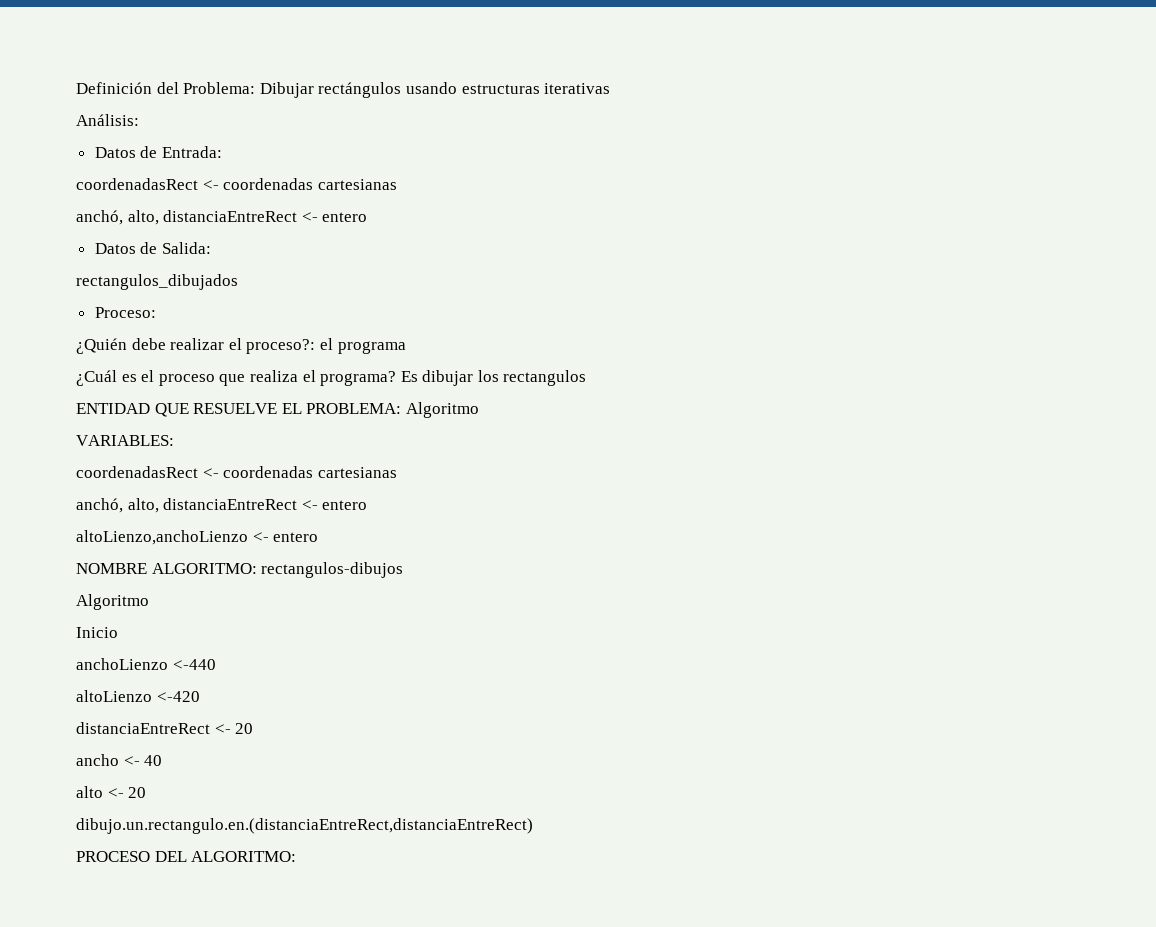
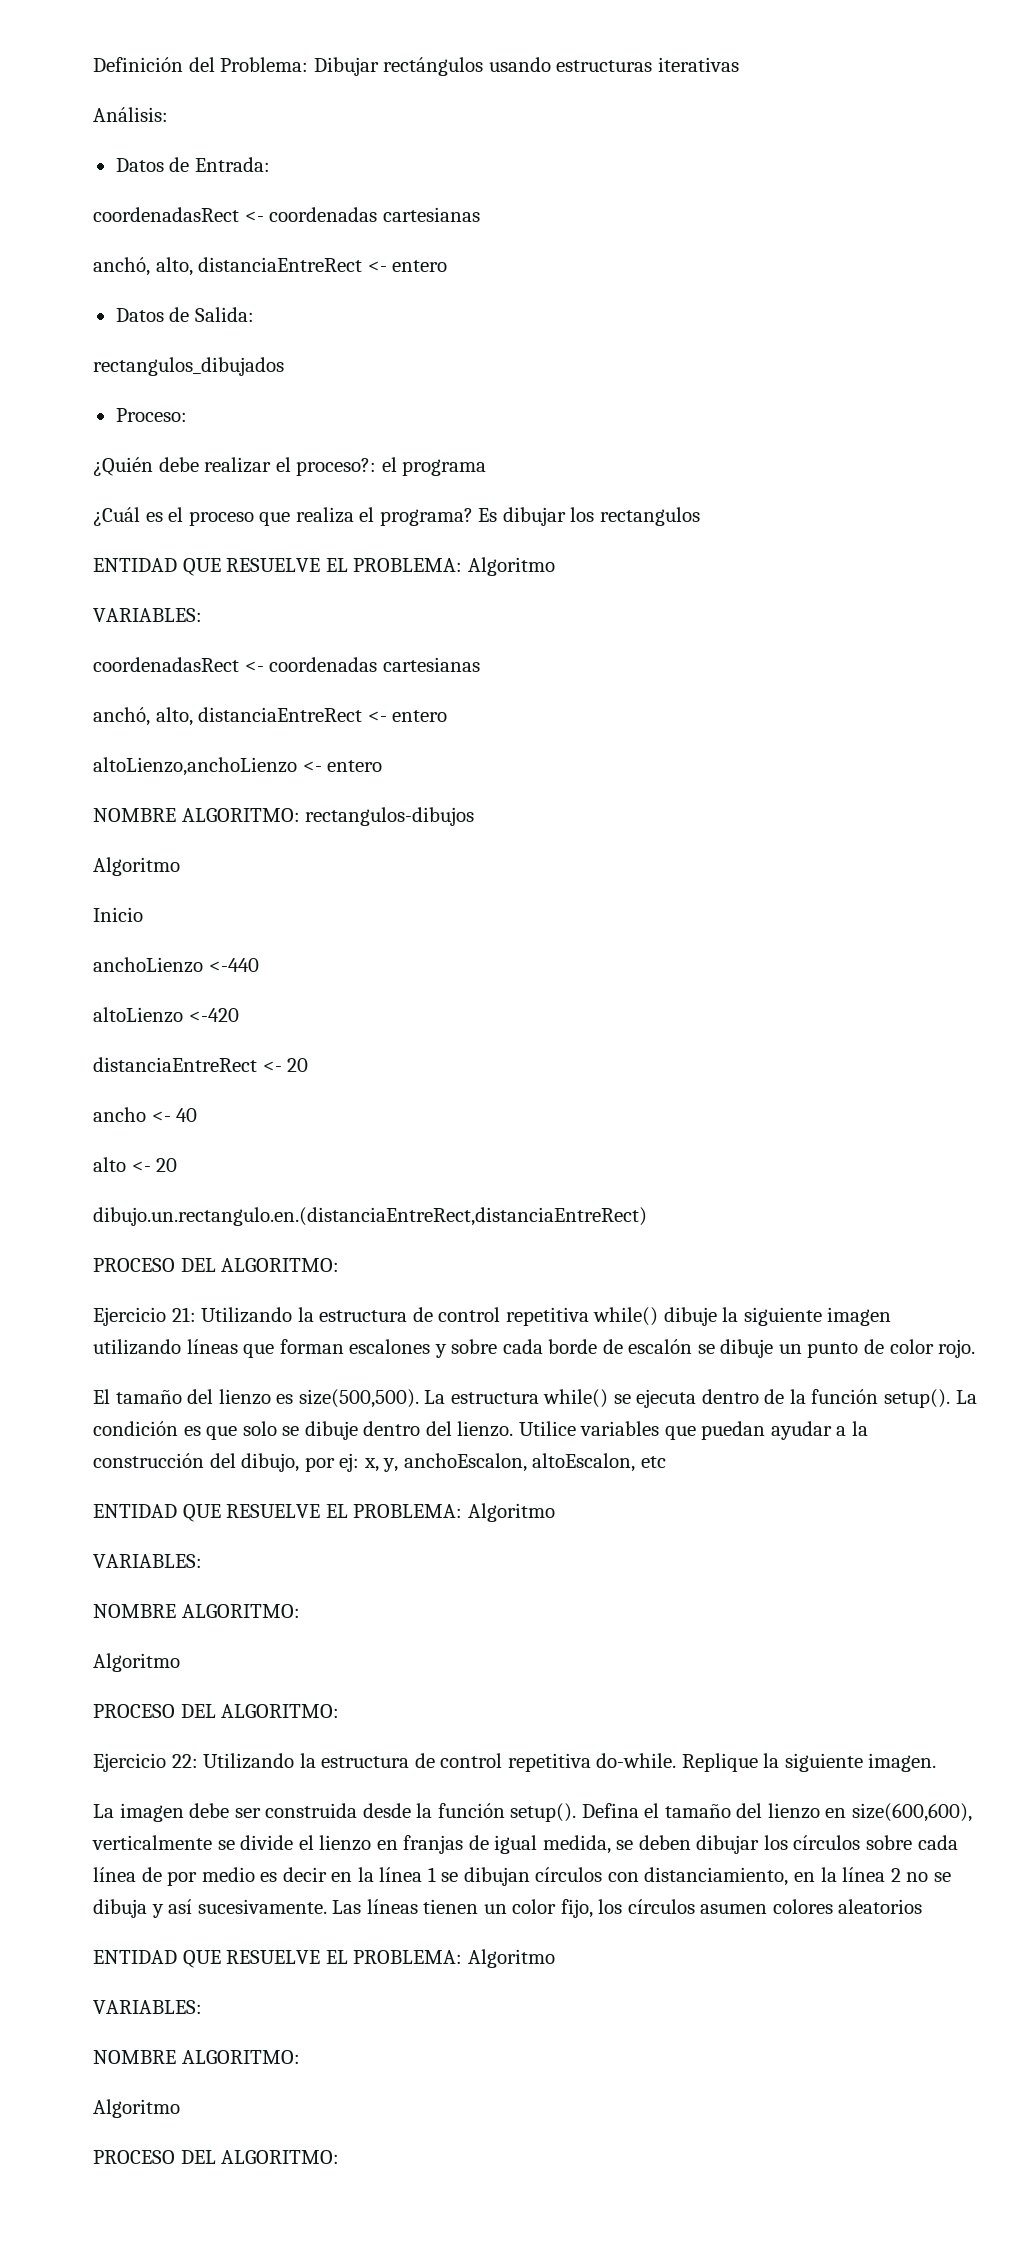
+ Ejercicio 21: Utilizando la estructura de control repetitiva while() dibuje la siguiente imagen utilizando líneas que forman escalones y sobre cada borde de escalón se dibuje un punto de color rojo.
+ El tamaño del lienzo es size(500,500). La estructura while() se ejecuta dentro de la función setup(). La condición es que solo se dibuje dentro del lienzo. Utilice variables que puedan ayudar a la construcción del dibujo, por ej: x, y, anchoEscalon, altoEscalon, etc
+ ENTIDAD QUE RESUELVE EL PROBLEMA: Algoritmo
+ VARIABLES:
+ NOMBRE ALGORITMO:
+ Algoritmo
+ PROCESO DEL ALGORITMO:
+ Ejercicio 22: Utilizando la estructura de control repetitiva do-while. Replique la siguiente imagen.
+ La imagen debe ser construida desde la función setup(). Defina el tamaño del lienzo en size(600,600), verticalmente se divide el lienzo en franjas de igual medida, se deben dibujar los círculos sobre cada línea de por medio es decir en la línea 1 se dibujan círculos con distanciamiento, en la línea 2 no se dibuja y así sucesivamente. Las líneas tienen un color fijo, los círculos asumen colores aleatorios
+ ENTIDAD QUE RESUELVE EL PROBLEMA: Algoritmo
+ VARIABLES:
+ NOMBRE ALGORITMO:
+ Algoritmo
+ PROCESO DEL ALGORITMO:

